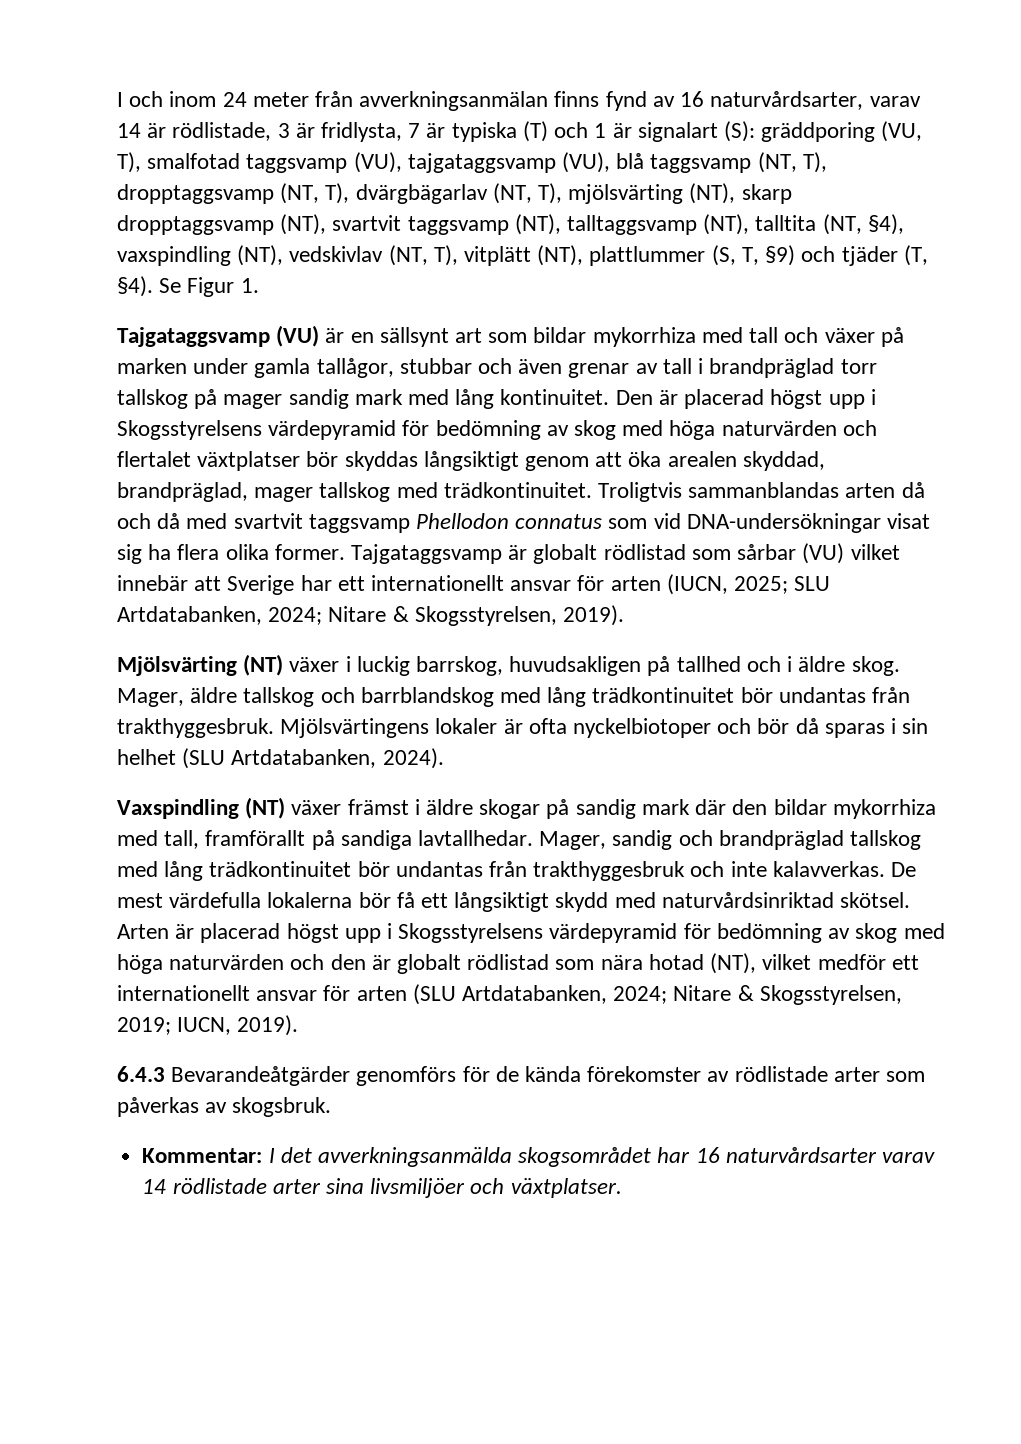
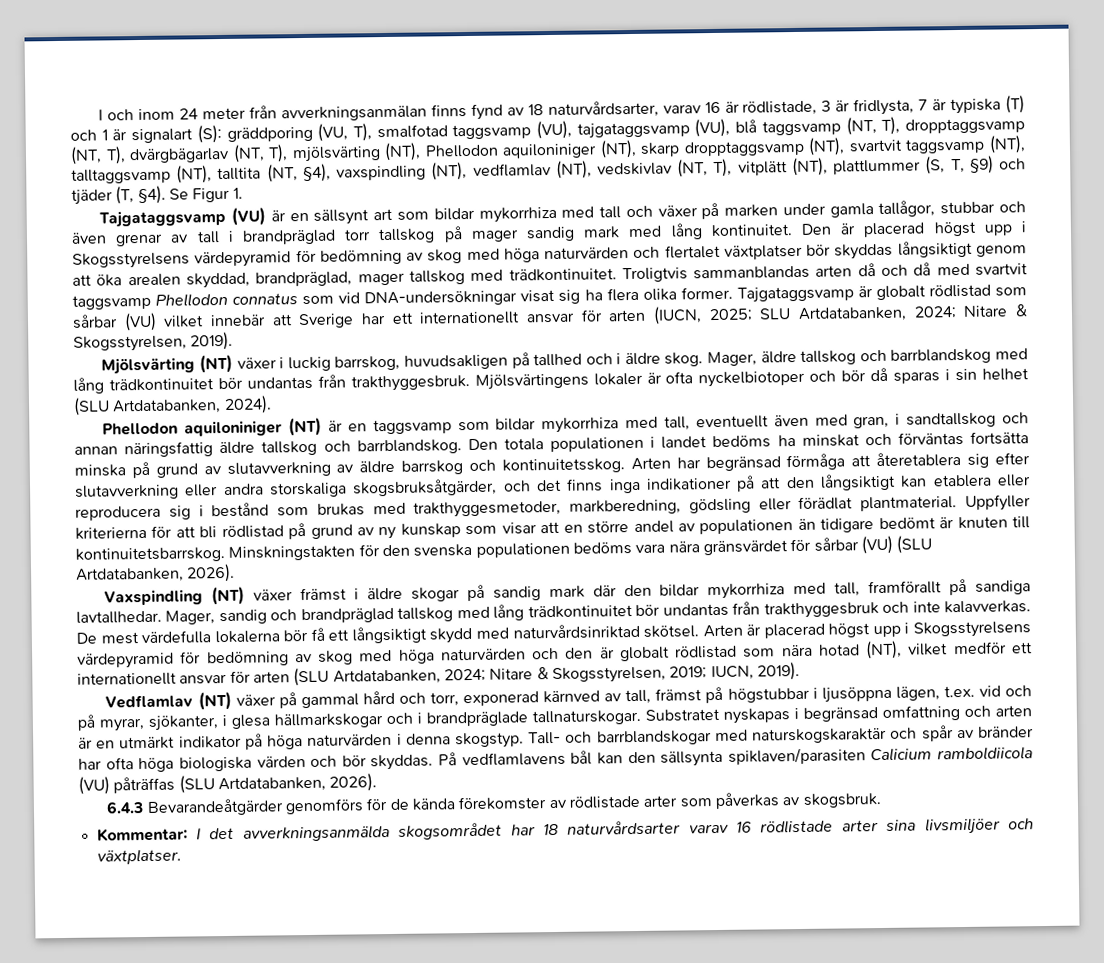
- I och inom 24 meter från avverkningsanmälan finns fynd av 16 naturvårdsarter, varav 14 är rödlistade, 3 är fridlysta, 7 är typiska (T) och 1 är signalart (S):
+ I och inom 24 meter från avverkningsanmälan finns fynd av 18 naturvårdsarter, varav 16 är rödlistade, 3 är fridlysta, 7 är typiska (T) och 1 är signalart (S):
- gräddporing (VU, T), smalfotad taggsvamp (VU), tajgataggsvamp (VU), blå taggsvamp (NT, T), dropptaggsvamp (NT, T), dvärgbägarlav (NT, T), mjölsvärting (NT), skarp dropptaggsvamp (NT), svartvit taggsvamp (NT), talltaggsvamp (NT), talltita (NT, §4), vaxspindling (NT), vedskivlav (NT, T), vitplätt (NT), plattlummer (S, T, §9) och tjäder (T, §4).
+ gräddporing (VU, T), smalfotad taggsvamp (VU), tajgataggsvamp (VU), blå taggsvamp (NT, T), dropptaggsvamp (NT, T), dvärgbägarlav (NT, T), mjölsvärting (NT), Phellodon aquiloniniger (NT), skarp dropptaggsvamp (NT), svartvit taggsvamp (NT), talltaggsvamp (NT), talltita (NT, §4), vaxspindling (NT), vedflamlav (NT), vedskivlav (NT, T), vitplätt (NT), plattlummer (S, T, §9) och tjäder (T, §4).
+ Phellodon aquiloniniger (NT) är en taggsvamp som bildar mykorrhiza med tall, eventuellt även med gran, i sandtallskog och annan näringsfattig äldre tallskog och barrblandskog. Den totala populationen i landet bedöms ha minskat och förväntas fortsätta minska på grund av slutavverkning av äldre barrskog och kontinuitetsskog. Arten har begränsad förmåga att återetablera sig efter slutavverkning eller andra storskaliga skogsbruksåtgärder, och det finns inga indikationer på att den långsiktigt kan etablera eller reproducera sig i bestånd som brukas med trakthyggesmetoder, markberedning, gödsling eller förädlat plantmaterial. Uppfyller kriterierna för att bli rödlistad på grund av ny kunskap som visar att en större andel av populationen än tidigare bedömt är knuten till kontinuitetsbarrskog. Minskningstakten för den svenska populationen bedöms vara nära gränsvärdet för sårbar (VU) (SLU Artdatabanken, 2026).
+ Vedflamlav (NT) växer på gammal hård och torr, exponerad kärnved av tall, främst på högstubbar i ljusöppna lägen, t.ex. vid och på myrar, sjökanter, i glesa hällmarkskogar och i brandpräglade tallnaturskogar. Substratet nyskapas i begränsad omfattning och arten är en utmärkt indikator på höga naturvärden i denna skogstyp. Tall- och barrblandskogar med naturskogskaraktär och spår av bränder har ofta höga biologiska värden och bör skyddas. På vedflamlavens bål kan den sällsynta spiklaven/parasiten Calicium ramboldiicola (VU) påträffas (SLU Artdatabanken, 2026).
- Kommentar: I det avverkningsanmälda skogsområdet har 16 naturvårdsarter varav 14 rödlistade arter sina livsmiljöer och växtplatser.
+ Kommentar: I det avverkningsanmälda skogsområdet har 18 naturvårdsarter varav 16 rödlistade arter sina livsmiljöer och växtplatser.

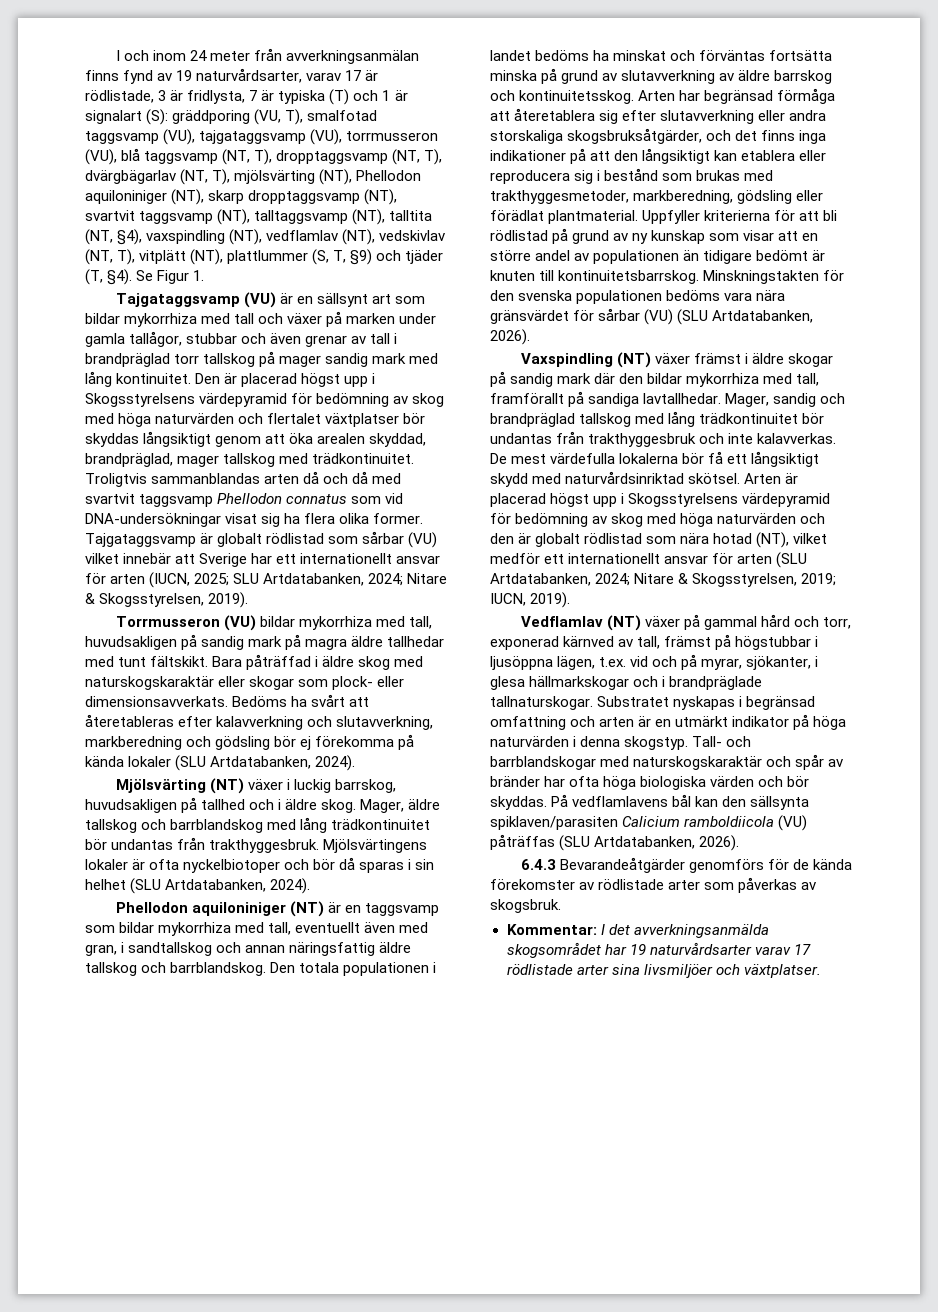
- I och inom 24 meter från avverkningsanmälan finns fynd av 18 naturvårdsarter, varav 16 är rödlistade, 3 är fridlysta, 7 är typiska (T) och 1 är signalart (S):
+ I och inom 24 meter från avverkningsanmälan finns fynd av 19 naturvårdsarter, varav 17 är rödlistade, 3 är fridlysta, 7 är typiska (T) och 1 är signalart (S):
- gräddporing (VU, T), smalfotad taggsvamp (VU), tajgataggsvamp (VU), blå taggsvamp (NT, T), dropptaggsvamp (NT, T), dvärgbägarlav (NT, T), mjölsvärting (NT), Phellodon aquiloniniger (NT), skarp dropptaggsvamp (NT), svartvit taggsvamp (NT), talltaggsvamp (NT), talltita (NT, §4), vaxspindling (NT), vedflamlav (NT), vedskivlav (NT, T), vitplätt (NT), plattlummer (S, T, §9) och tjäder (T, §4).
+ gräddporing (VU, T), smalfotad taggsvamp (VU), tajgataggsvamp (VU), torrmusseron (VU), blå taggsvamp (NT, T), dropptaggsvamp (NT, T), dvärgbägarlav (NT, T), mjölsvärting (NT), Phellodon aquiloniniger (NT), skarp dropptaggsvamp (NT), svartvit taggsvamp (NT), talltaggsvamp (NT), talltita (NT, §4), vaxspindling (NT), vedflamlav (NT), vedskivlav (NT, T), vitplätt (NT), plattlummer (S, T, §9) och tjäder (T, §4).
+ Torrmusseron (VU) bildar mykorrhiza med tall, huvudsakligen på sandig mark på magra äldre tallhedar med tunt fältskikt. Bara påträffad i äldre skog med naturskogskaraktär eller skogar som plock- eller dimensionsavverkats. Bedöms ha svårt att återetableras efter kalavverkning och slutavverkning, markberedning och gödsling bör ej förekomma på kända lokaler (SLU Artdatabanken, 2024).
- Kommentar: I det avverkningsanmälda skogsområdet har 18 naturvårdsarter varav 16 rödlistade arter sina livsmiljöer och växtplatser.
+ Kommentar: I det avverkningsanmälda skogsområdet har 19 naturvårdsarter varav 17 rödlistade arter sina livsmiljöer och växtplatser.

